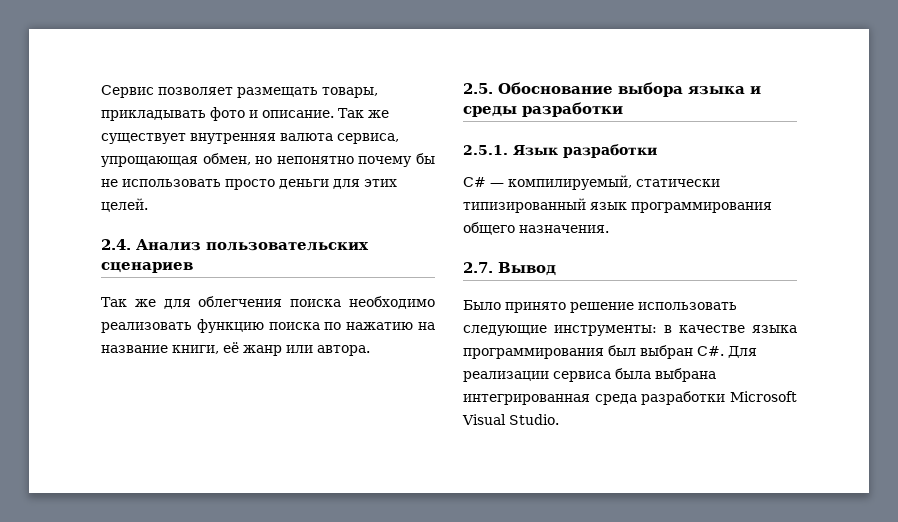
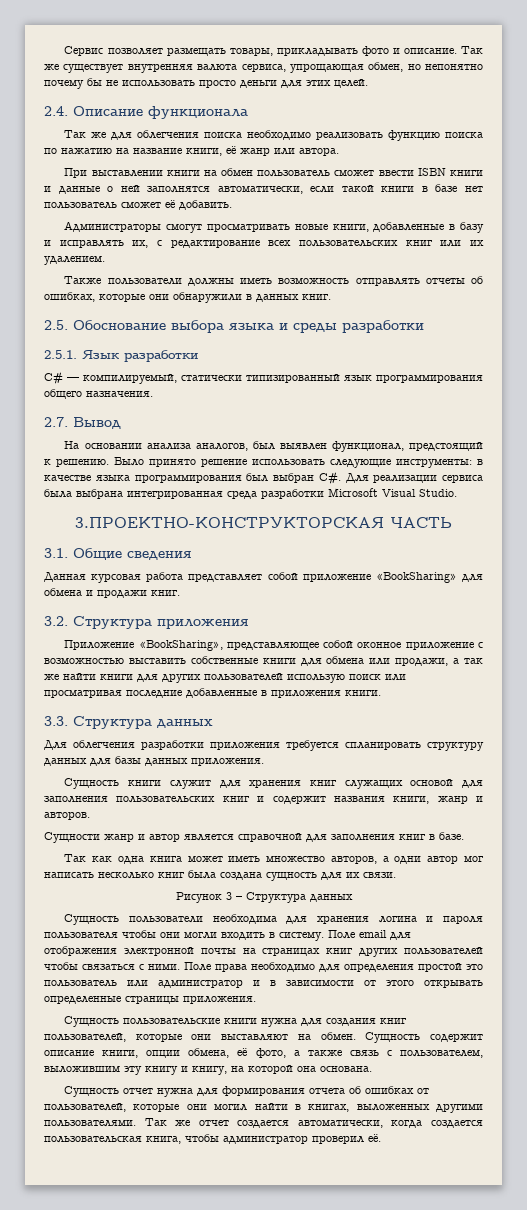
- 2.4. Анализ пользовательских сценариев
+ 2.4. Описание функционала
+ При выставлении книги на обмен пользователь сможет ввести ISBN книги и данные о ней заполнятся автоматически, если такой книги в базе нет пользователь сможет её добавить.
+ Администраторы смогут просматривать новые книги, добавленные в базу и исправлять их, с редактирование всех пользовательских книг или их удалением.
+ Также пользователи должны иметь возможность отправлять отчеты об ошибках, которые они обнаружили в данных книг.
+ На основании анализа аналогов, был выявлен функционал, предстоящий к решению.
+ 3.ПРОЕКТНО-КОНСТРУКТОРСКАЯ ЧАСТЬ
+ 3.1. Общие сведения
+ Данная курсовая работа представляет собой приложение «BookSharing» для обмена и продажи книг.
+ 3.2. Структура приложения
+ Приложение «BookSharing», представляющее собой оконное приложение с возможностью выставить собственные книги для обмена или продажи, а так же найти книги для других пользователей использую поиск или просматривая последние добавленные в приложения книги.
+ 3.3. Структура данных
+ Для облегчения разработки приложения требуется спланировать структуру данных для базы данных приложения.
+ Сущность книги служит для хранения книг служащих основой для заполнения пользовательских книг и содержит названия книги, жанр и авторов.
+ Сущности жанр и автор является справочной для заполнения книг в базе.
+ Так как одна книга может иметь множество авторов, а одни автор мог написать несколько книг была создана сущность для их связи.
+ Рисунок 3 – Структура данных
+ Сущность пользователи необходима для хранения логина и пароля пользователя чтобы они могли входить в систему. Поле email для отображения электронной почты на страницах книг других пользователей чтобы связаться с ними. Поле права необходимо для определения простой это пользователь или администратор и в зависимости от этого открывать определенные страницы приложения.
+ Сущность пользовательские книги нужна для создания книг пользователей, которые они выставляют на обмен. Сущность содержит описание книги, опции обмена, её фото, а также связь с пользователем, выложившим эту книгу и книгу, на которой она основана.
+ Сущность отчет нужна для формирования отчета об ошибках от пользователей, которые они могил найти в книгах, выложенных другими пользователями. Так же отчет создается автоматически, когда создается пользовательская книга, чтобы администратор проверил её.

